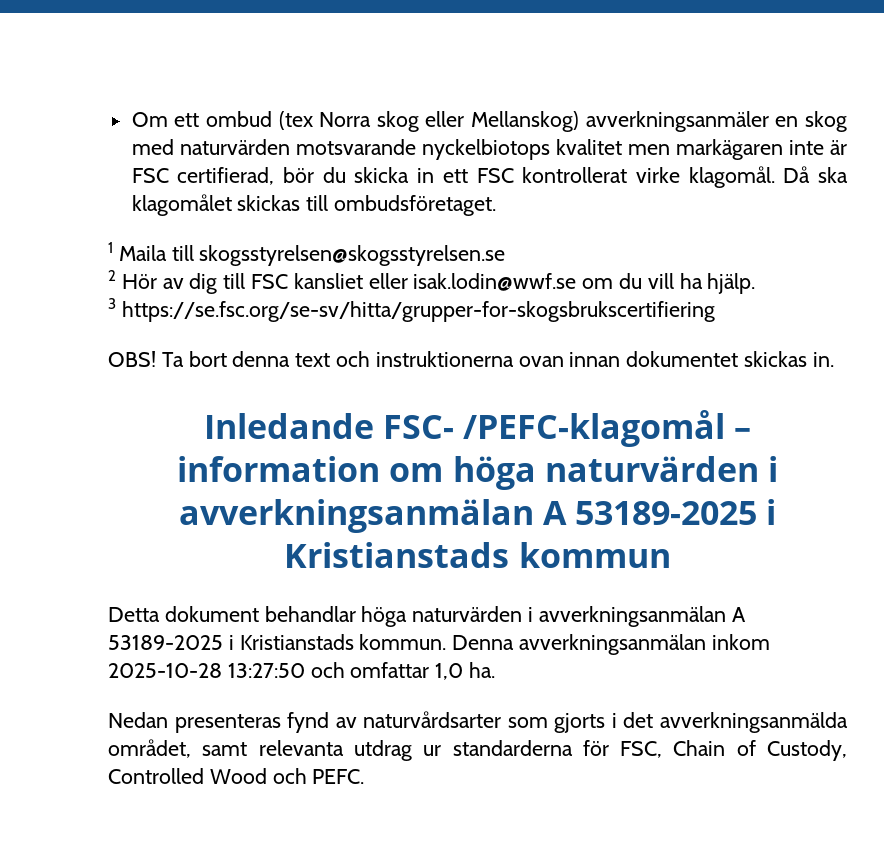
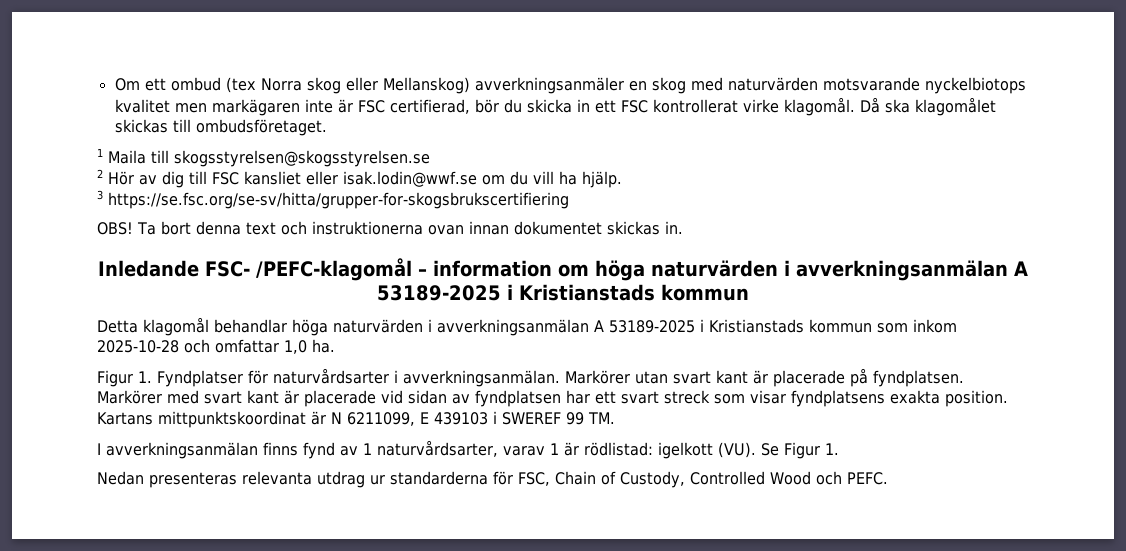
- Detta dokument behandlar höga naturvärden i avverkningsanmälan A 53189-2025 i Kristianstads kommun. Denna avverkningsanmälan inkom 2025-10-28 13:27:50 och omfattar 1,0 ha.
+ Detta klagomål behandlar höga naturvärden i avverkningsanmälan A 53189-2025 i Kristianstads kommun som inkom 2025-10-28 och omfattar 1,0 ha.
- Nedan presenteras fynd av naturvårdsarter som gjorts i det avverkningsanmälda området, samt relevanta utdrag ur standarderna för FSC, Chain of Custody, Controlled Wood och PEFC.
+ Figur 1. Fyndplatser för naturvårdsarter i avverkningsanmälan. Markörer utan svart kant är placerade på fyndplatsen. Markörer med svart kant är placerade vid sidan av fyndplatsen har ett svart streck som visar fyndplatsens exakta position. Kartans mittpunktskoordinat är N 6211099, E 439103 i SWEREF 99 TM.
+ I avverkningsanmälan finns fynd av 1 naturvårdsarter, varav 1 är rödlistad: igelkott (VU). Se Figur 1.
+ Nedan presenteras relevanta utdrag ur standarderna för FSC, Chain of Custody, Controlled Wood och PEFC.

